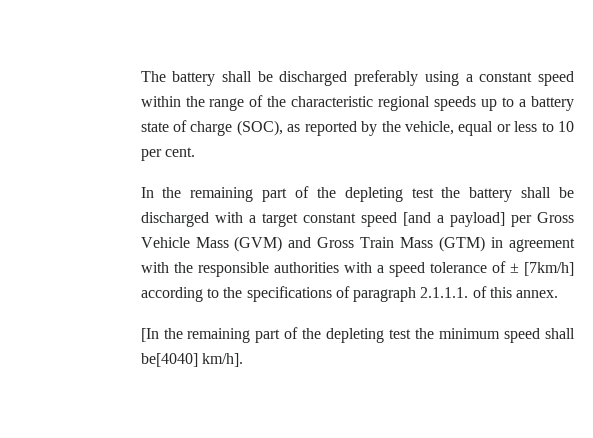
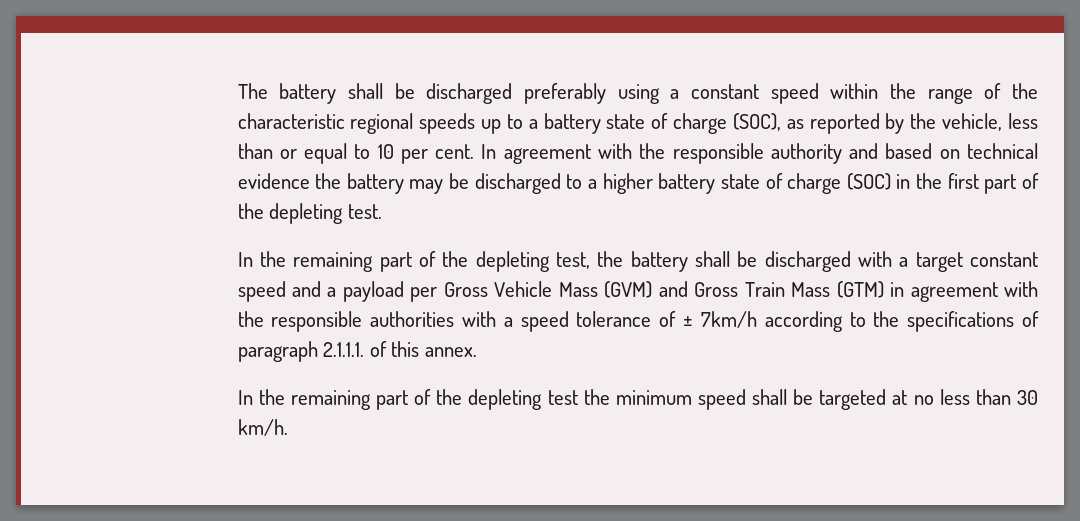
- The battery shall be discharged preferably using a constant speed within the range of the characteristic regional speeds up to a battery state of charge (SOC), as reported by the vehicle, equal or less to 10 per cent.
- In the remaining part of the depleting test the battery shall be discharged with a target constant speed [and a payload] per Gross Vehicle Mass (GVM) and Gross Train Mass (GTM) in agreement with the responsible authorities with a speed tolerance of ± [7km/h] according to the specifications of paragraph 2.1.1.1. of this annex.
+ The battery shall be discharged preferably using a constant speed within the range of the characteristic regional speeds up to a battery state of charge (SOC), as reported by the vehicle, less than or equal to 10 per cent. In agreement with the responsible authority and based on technical evidence the battery may be discharged to a higher battery state of charge (SOC) in the first part of the depleting test.
+ In the remaining part of the depleting test, the battery shall be discharged with a target constant speed and a payload per Gross Vehicle Mass (GVM) and Gross Train Mass (GTM) in agreement with the responsible authorities with a speed tolerance of ± 7km/h according to the specifications of paragraph 2.1.1.1. of this annex.
- [In the remaining part of the depleting test the minimum speed shall be[4040] km/h].
+ In the remaining part of the depleting test the minimum speed shall be targeted at no less than 30 km/h.

